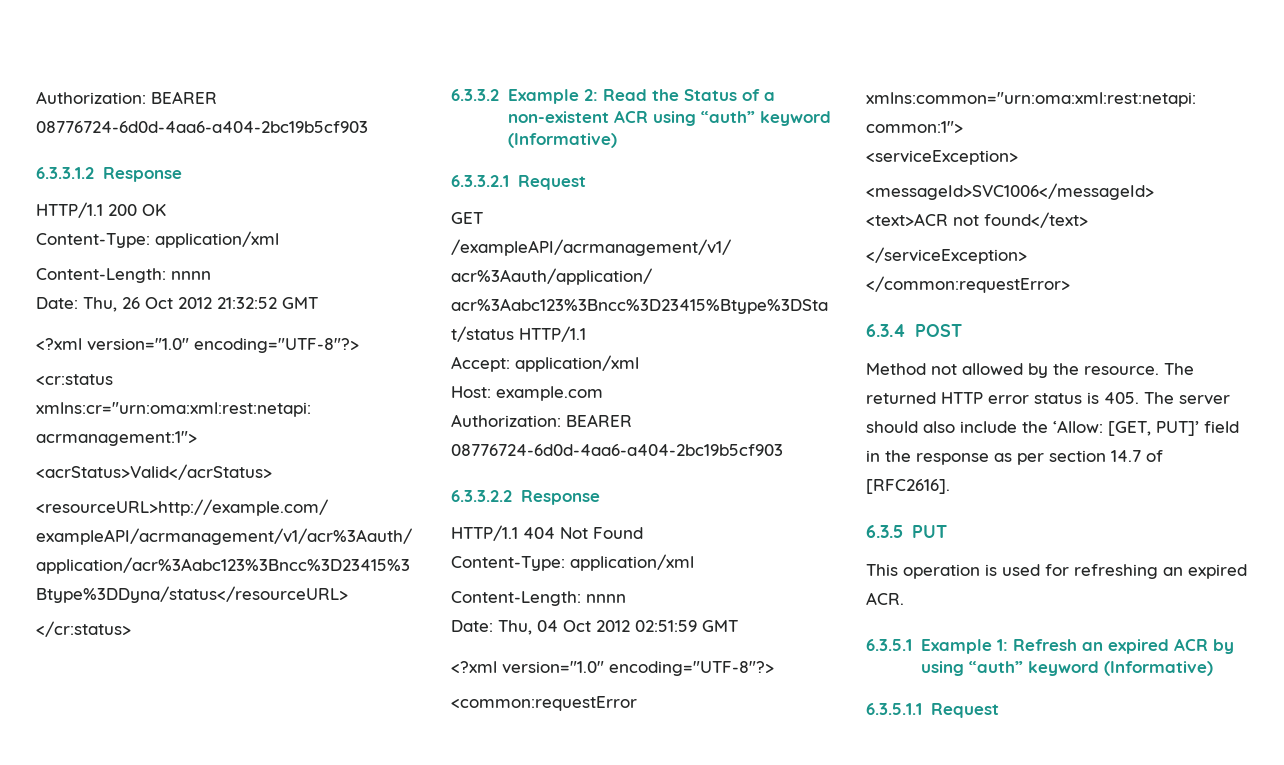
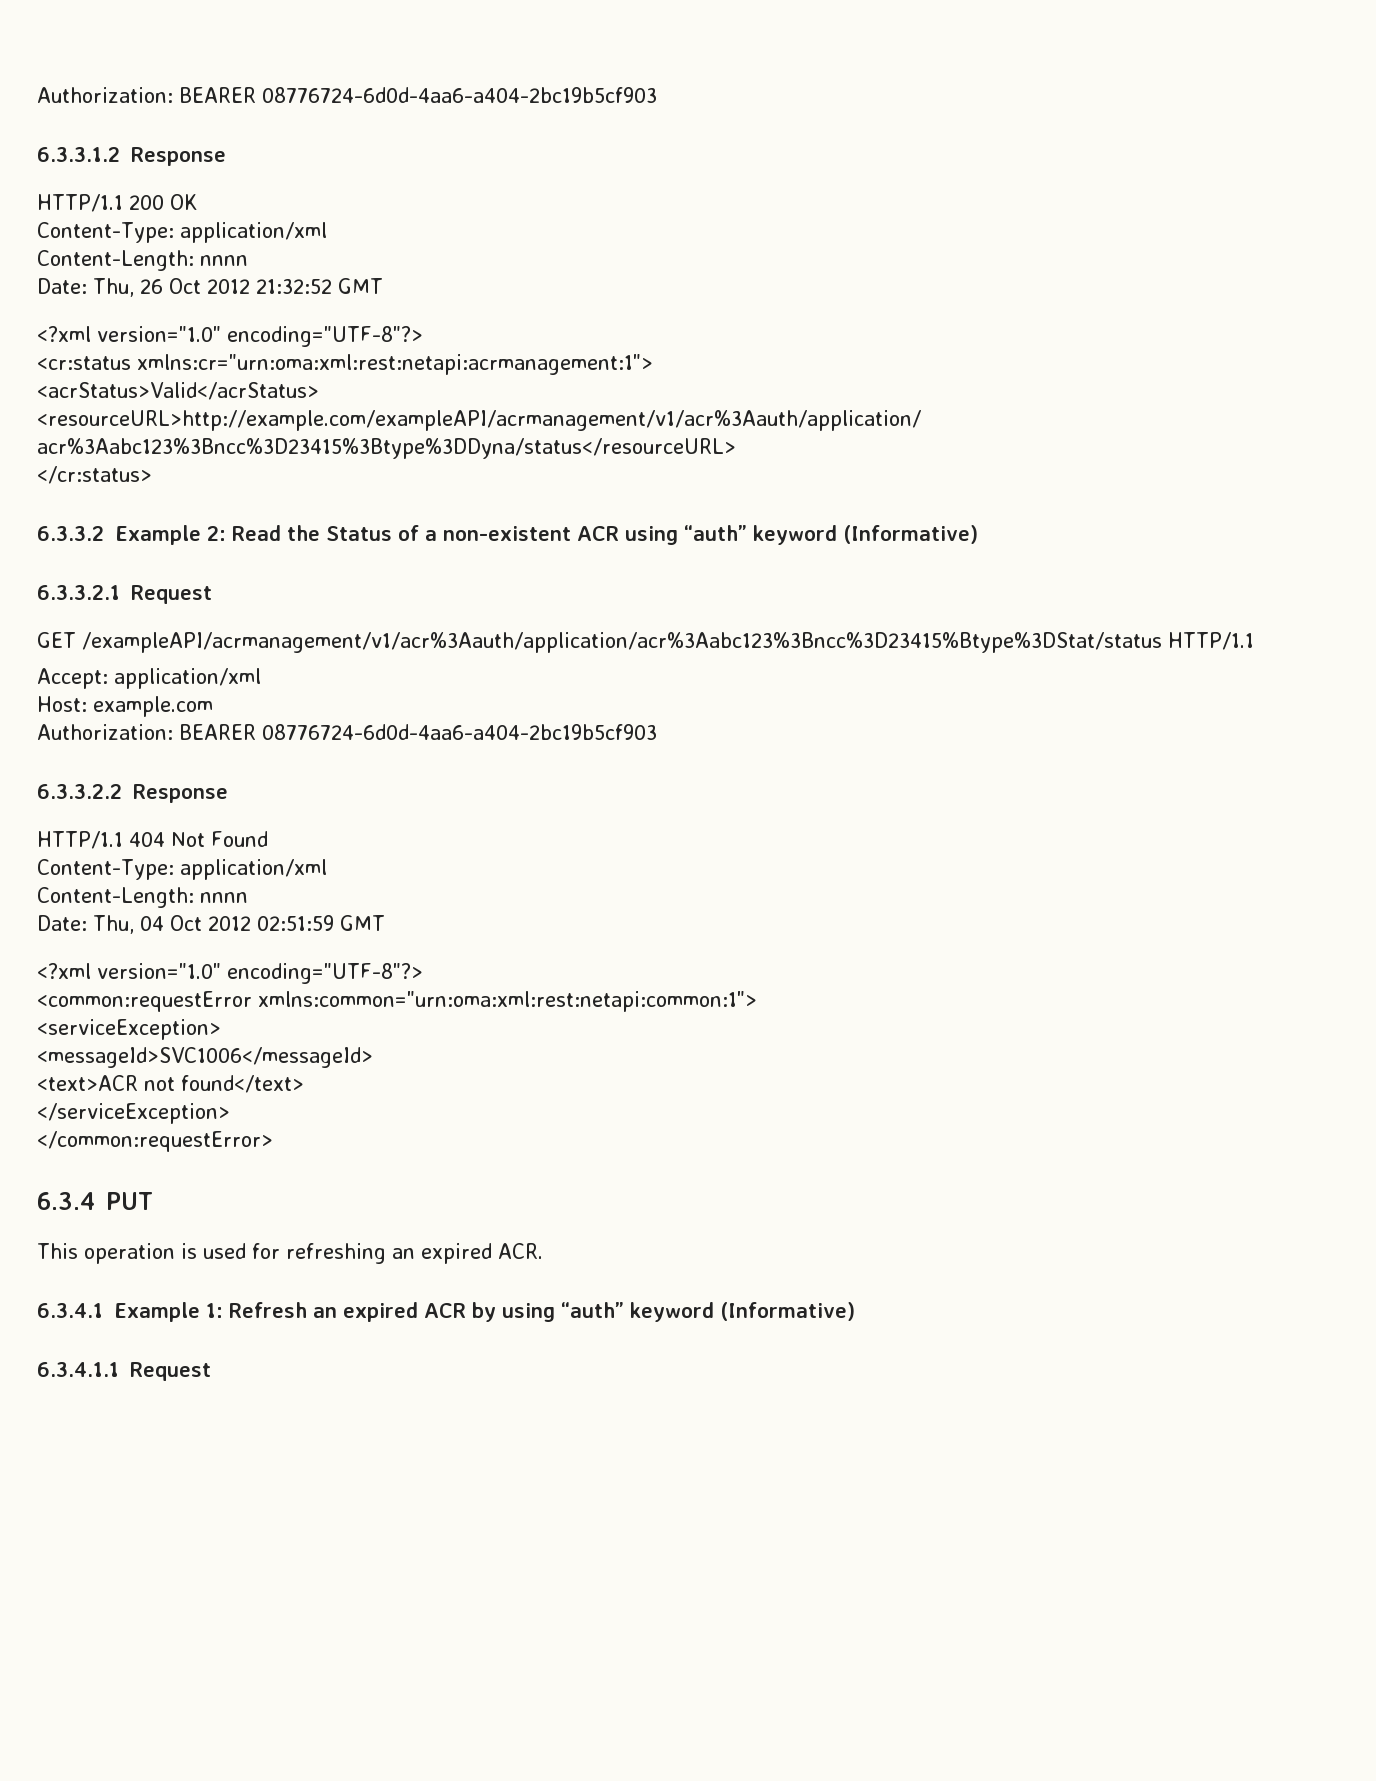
- 6.3.4 POST
- Method not allowed by the resource. The returned HTTP error status is 405. The server should also include the ‘Allow: [GET, PUT]’ field in the response as per section 14.7 of [RFC2616].
- 6.3.5 PUT
+ 6.3.4 PUT
- 6.3.5.1 Example 1: Refresh an expired ACR by using “auth” keyword (Informative)
+ 6.3.4.1 Example 1: Refresh an expired ACR by using “auth” keyword (Informative)
- 6.3.5.1.1 Request
+ 6.3.4.1.1 Request

